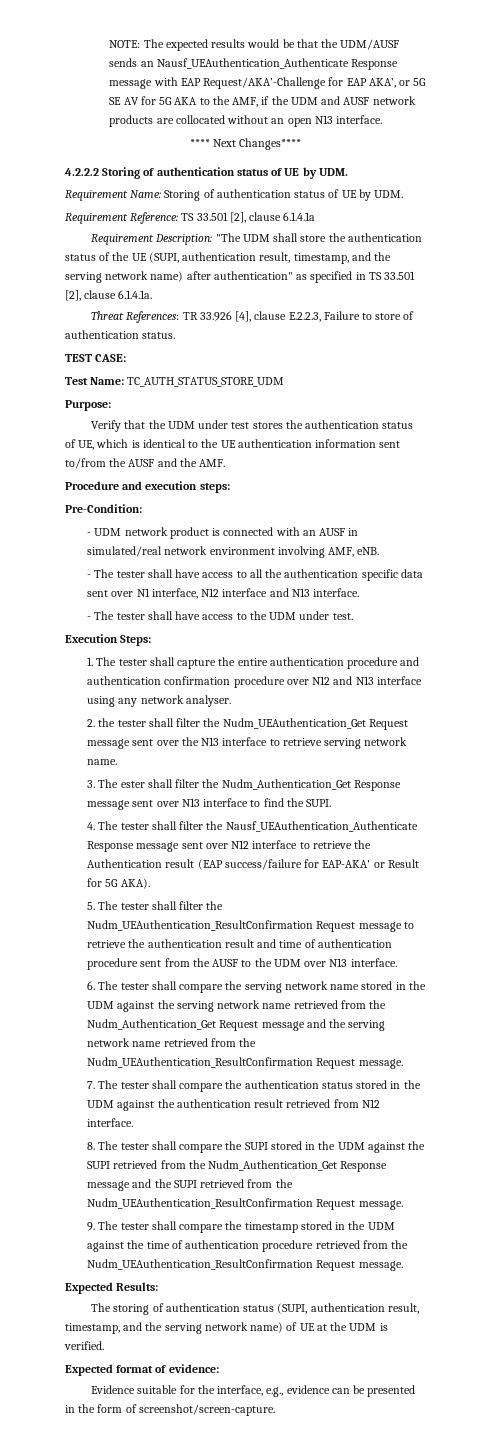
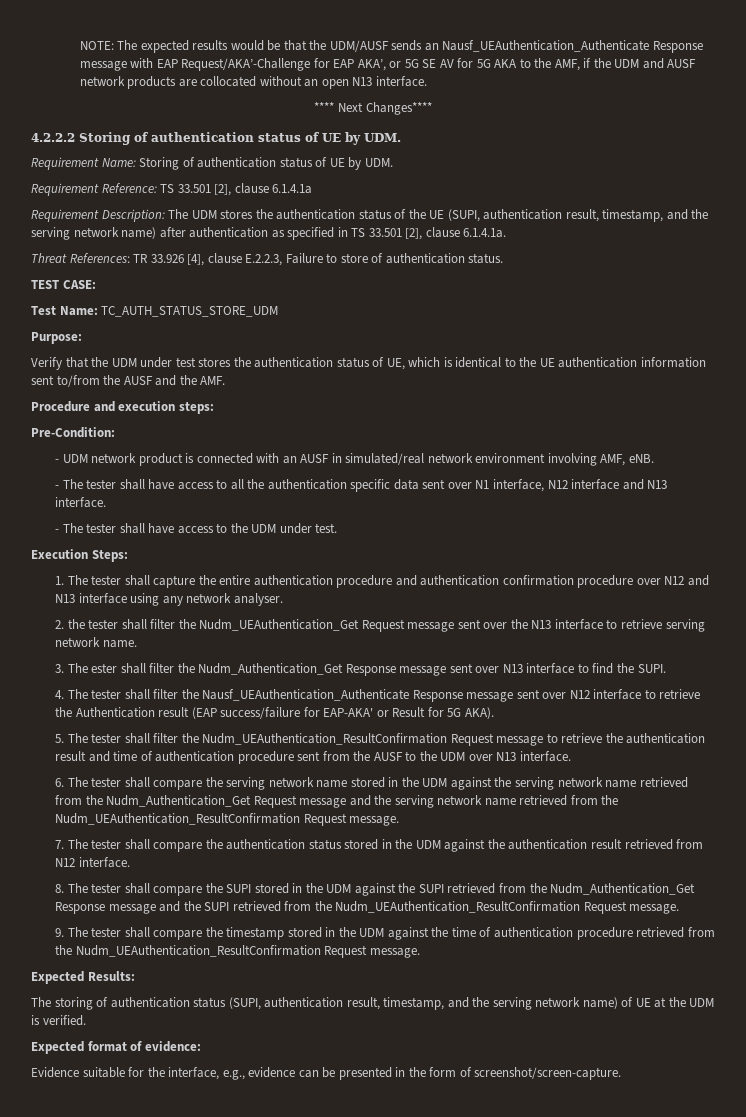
- Requirement Description: "The UDM shall store the authentication status of the UE (SUPI, authentication result, timestamp, and the serving network name) after authentication" as specified in TS 33.501 [2], clause 6.1.4.1a.
+ Requirement Description: The UDM stores the authentication status of the UE (SUPI, authentication result, timestamp, and the serving network name) after authentication as specified in TS 33.501 [2], clause 6.1.4.1a.

